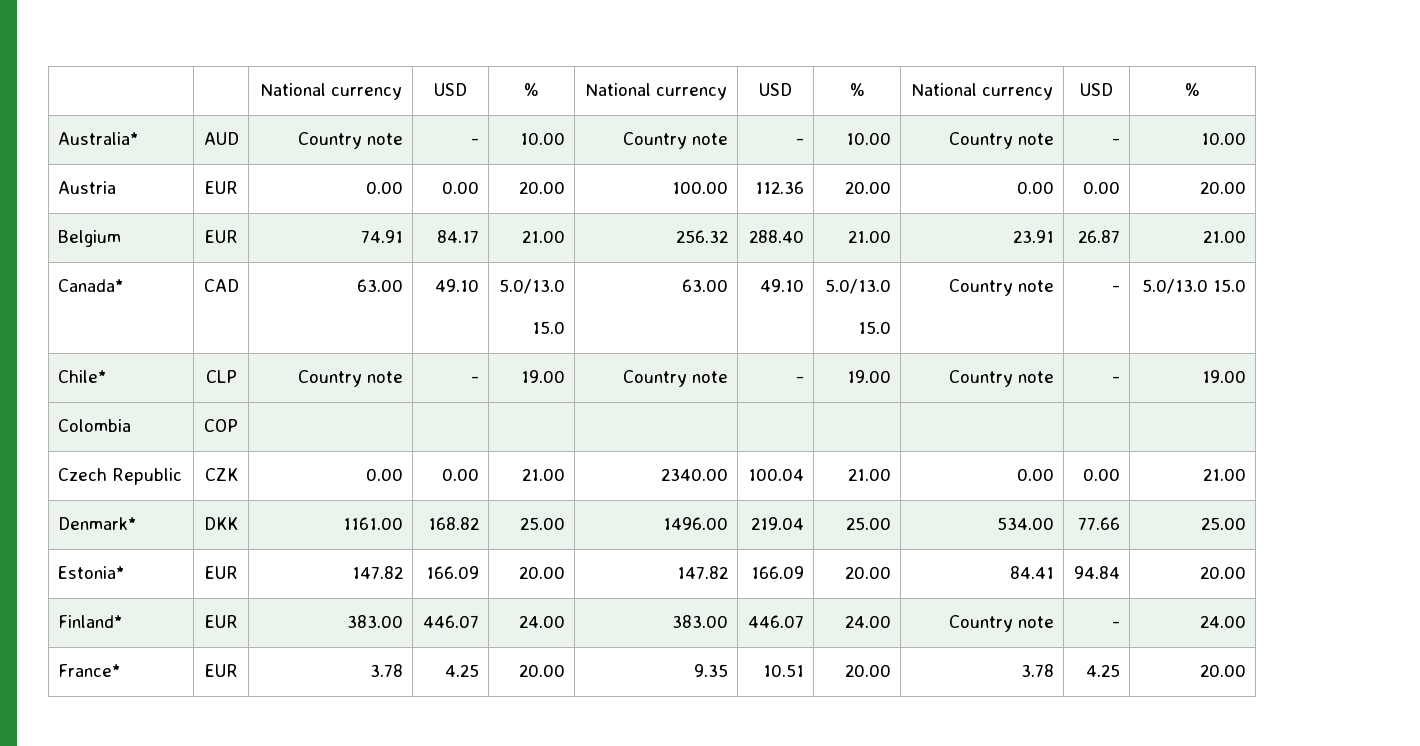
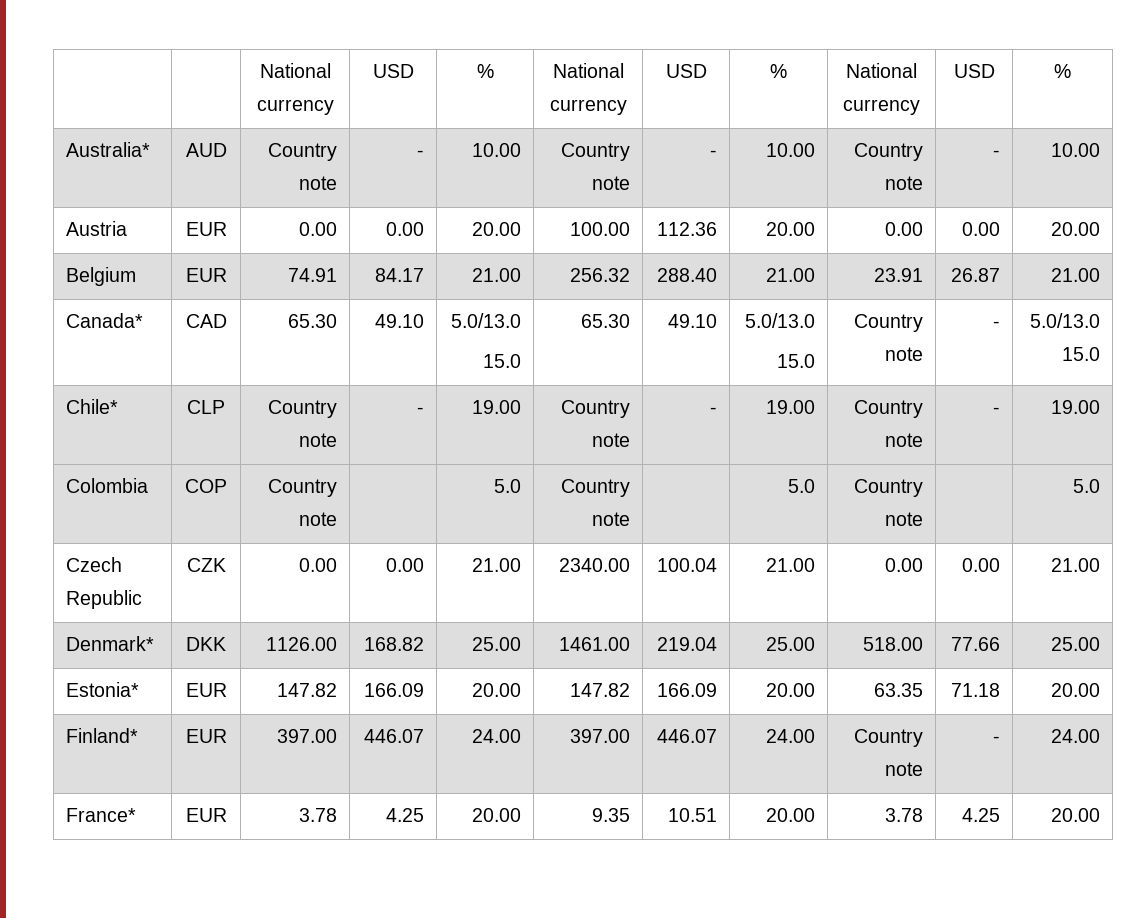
- Canada* | CAD | 63.00 | 49.10 | 5.0/13.0
- 15.0 | 63.00 | 49.10 | 5.0/13.0
+ Canada* | CAD | 65.30 | 49.10 | 5.0/13.0
+ 15.0 | 65.30 | 49.10 | 5.0/13.0
- Colombia | COP | | | | | | | | |
+ Colombia | COP | Country note | | 5.0 | Country note | | 5.0 | Country note | | 5.0
- Denmark* | DKK | 1161.00 | 168.82 | 25.00 | 1496.00 | 219.04 | 25.00 | 534.00 | 77.66 | 25.00
+ Denmark* | DKK | 1126.00 | 168.82 | 25.00 | 1461.00 | 219.04 | 25.00 | 518.00 | 77.66 | 25.00
- Estonia* | EUR | 147.82 | 166.09 | 20.00 | 147.82 | 166.09 | 20.00 | 84.41 | 94.84 | 20.00
+ Estonia* | EUR | 147.82 | 166.09 | 20.00 | 147.82 | 166.09 | 20.00 | 63.35 | 71.18 | 20.00
- Finland* | EUR | 383.00 | 446.07 | 24.00 | 383.00 | 446.07 | 24.00 | Country note | - | 24.00
+ Finland* | EUR | 397.00 | 446.07 | 24.00 | 397.00 | 446.07 | 24.00 | Country note | - | 24.00

